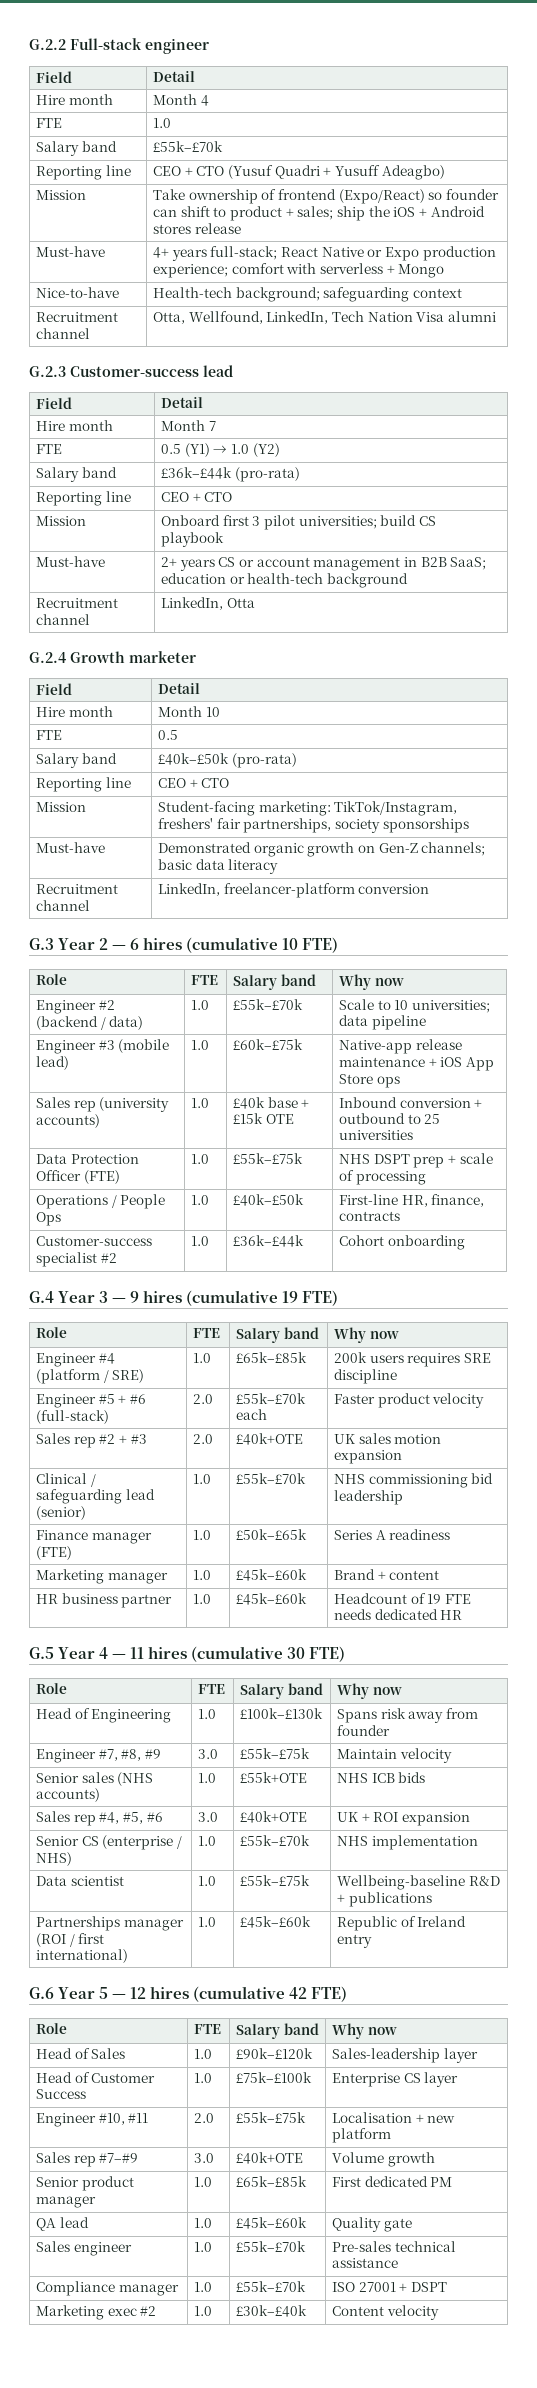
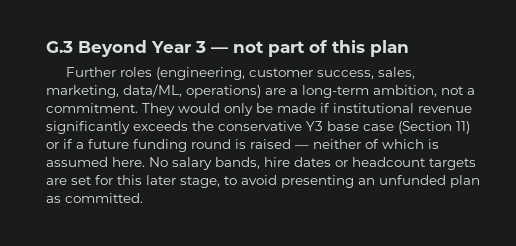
- G.2.2 Full-stack engineer
- Field | Detail
- Hire month | Month 4
- FTE | 1.0
- Salary band | £55k–£70k
- Reporting line | CEO + CTO (Yusuf Quadri + Yusuff Adeagbo)
- Mission | Take ownership of frontend (Expo/React) so founder can shift to product + sales; ship the iOS + Android stores release
- Must-have | 4+ years full-stack; React Native or Expo production experience; comfort with serverless + Mongo
- Nice-to-have | Health-tech background; safeguarding context
- Recruitment channel | Otta, Wellfound, LinkedIn, Tech Nation Visa alumni
- G.2.3 Customer-success lead
- Field | Detail
- Hire month | Month 7
- FTE | 0.5 (Y1) → 1.0 (Y2)
- Salary band | £36k–£44k (pro-rata)
- Reporting line | CEO + CTO
- Mission | Onboard first 3 pilot universities; build CS playbook
- Must-have | 2+ years CS or account management in B2B SaaS; education or health-tech background
- Recruitment channel | LinkedIn, Otta
- G.2.4 Growth marketer
- Field | Detail
- Hire month | Month 10
- FTE | 0.5
- Salary band | £40k–£50k (pro-rata)
- Reporting line | CEO + CTO
- Mission | Student-facing marketing: TikTok/Instagram, freshers' fair partnerships, society sponsorships
- Must-have | Demonstrated organic growth on Gen-Z channels; basic data literacy
- Recruitment channel | LinkedIn, freelancer-platform conversion
- G.3 Year 2 — 6 hires (cumulative 10 FTE)
- Role | FTE | Salary band | Why now
- Engineer #2 (backend / data) | 1.0 | £55k–£70k | Scale to 10 universities; data pipeline
- Engineer #3 (mobile lead) | 1.0 | £60k–£75k | Native-app release maintenance + iOS App Store ops
- Sales rep (university accounts) | 1.0 | £40k base + £15k OTE | Inbound conversion + outbound to 25 universities
- Data Protection Officer (FTE) | 1.0 | £55k–£75k | NHS DSPT prep + scale of processing
- Operations / People Ops | 1.0 | £40k–£50k | First-line HR, finance, contracts
- Customer-success specialist #2 | 1.0 | £36k–£44k | Cohort onboarding
- G.4 Year 3 — 9 hires (cumulative 19 FTE)
- Role | FTE | Salary band | Why now
- Engineer #4 (platform / SRE) | 1.0 | £65k–£85k | 200k users requires SRE discipline
- Engineer #5 + #6 (full-stack) | 2.0 | £55k–£70k each | Faster product velocity
- Sales rep #2 + #3 | 2.0 | £40k+OTE | UK sales motion expansion
- Clinical / safeguarding lead (senior) | 1.0 | £55k–£70k | NHS commissioning bid leadership
- Finance manager (FTE) | 1.0 | £50k–£65k | Series A readiness
- Marketing manager | 1.0 | £45k–£60k | Brand + content
- HR business partner | 1.0 | £45k–£60k | Headcount of 19 FTE needs dedicated HR
- G.5 Year 4 — 11 hires (cumulative 30 FTE)
- Role | FTE | Salary band | Why now
- Head of Engineering | 1.0 | £100k–£130k | Spans risk away from founder
- Engineer #7, #8, #9 | 3.0 | £55k–£75k | Maintain velocity
- Senior sales (NHS accounts) | 1.0 | £55k+OTE | NHS ICB bids
- Sales rep #4, #5, #6 | 3.0 | £40k+OTE | UK + ROI expansion
- Senior CS (enterprise / NHS) | 1.0 | £55k–£70k | NHS implementation
- Data scientist | 1.0 | £55k–£75k | Wellbeing-baseline R&D + publications
- Partnerships manager (ROI / first international) | 1.0 | £45k–£60k | Republic of Ireland entry
- G.6 Year 5 — 12 hires (cumulative 42 FTE)
- Role | FTE | Salary band | Why now
- Head of Sales | 1.0 | £90k–£120k | Sales-leadership layer
- Head of Customer Success | 1.0 | £75k–£100k | Enterprise CS layer
- Engineer #10, #11 | 2.0 | £55k–£75k | Localisation + new platform
- Sales rep #7–#9 | 3.0 | £40k+OTE | Volume growth
- Senior product manager | 1.0 | £65k–£85k | First dedicated PM
- QA lead | 1.0 | £45k–£60k | Quality gate
- Sales engineer | 1.0 | £55k–£70k | Pre-sales technical assistance
- Compliance manager | 1.0 | £55k–£70k | ISO 27001 + DSPT
- Marketing exec #2 | 1.0 | £30k–£40k | Content velocity
+ G.3 Beyond Year 3 — not part of this plan
+ Further roles (engineering, customer success, sales, marketing, data/ML, operations) are a long-term ambition, not a commitment. They would only be made if institutional revenue significantly exceeds the conservative Y3 base case (Section 11) or if a future funding round is raised — neither of which is assumed here. No salary bands, hire dates or headcount targets are set for this later stage, to avoid presenting an unfunded plan as committed.

